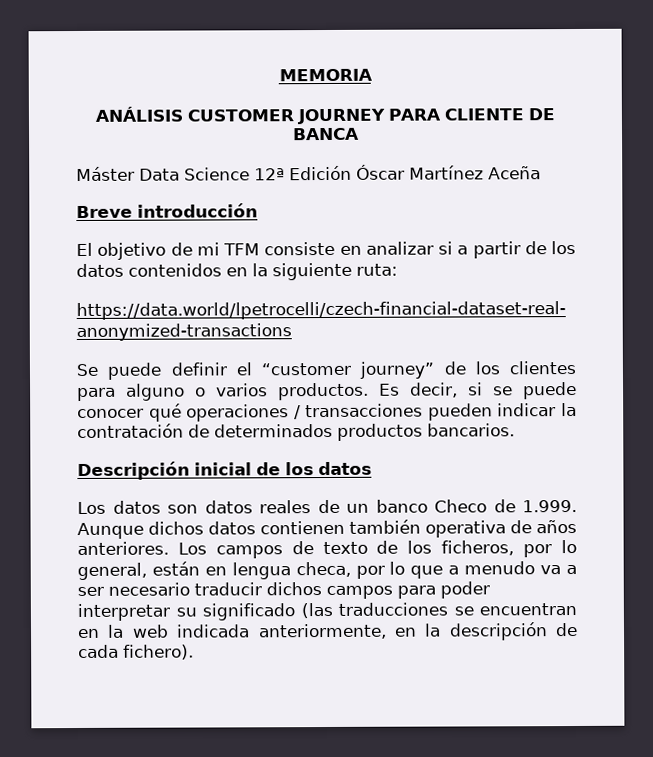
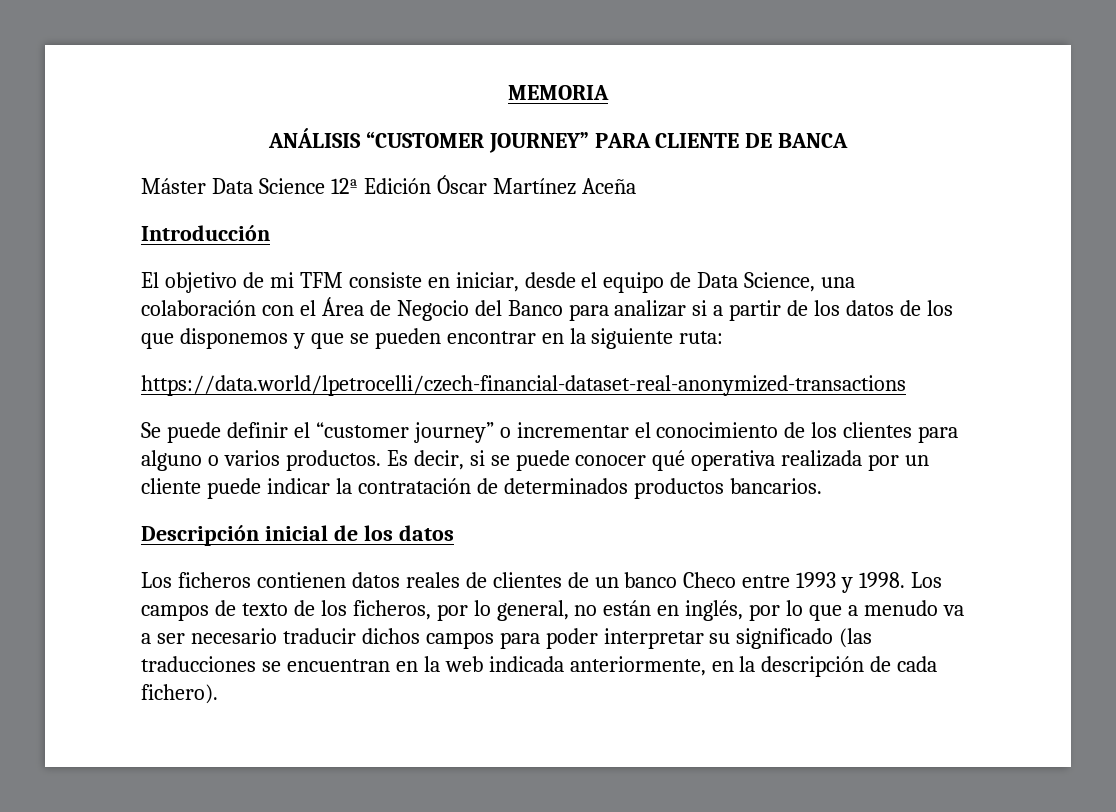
- ANÁLISIS CUSTOMER JOURNEY PARA CLIENTE DE BANCA
+ ANÁLISIS “CUSTOMER JOURNEY” PARA CLIENTE DE BANCA
- Breve introducción
+ Introducción
- El objetivo de mi TFM consiste en analizar si a partir de los datos contenidos en la siguiente ruta:
+ El objetivo de mi TFM consiste en iniciar, desde el equipo de Data Science, una colaboración con el Área de Negocio del Banco para analizar si a partir de los datos de los que disponemos y que se pueden encontrar en la siguiente ruta:
- Se puede definir el “customer journey” de los clientes para alguno o varios productos.
+ Se puede definir el “customer journey” o incrementar el conocimiento de los clientes para alguno o varios productos.
- Es decir, si se puede conocer qué operaciones / transacciones pueden indicar la contratación de determinados productos bancarios.
+ Es decir, si se puede conocer qué operativa realizada por un cliente puede indicar la contratación de determinados productos bancarios.
- Los datos son datos reales de un banco Checo de 1.999. Aunque dichos datos contienen también operativa de años anteriores.
+ Los ficheros contienen datos reales de clientes de un banco Checo entre 1993 y 1998.
- Los campos de texto de los ficheros, por lo general, están en lengua checa, por lo que a menudo va a ser necesario traducir dichos campos para poder interpretar su significado (las traducciones se encuentran en la web indicada anteriormente, en la descripción de cada fichero).
+ Los campos de texto de los ficheros, por lo general, no están en inglés, por lo que a menudo va a ser necesario traducir dichos campos para poder interpretar su significado (las traducciones se encuentran en la web indicada anteriormente, en la descripción de cada fichero).

